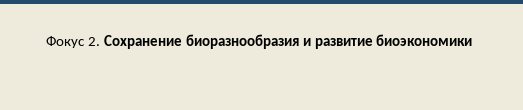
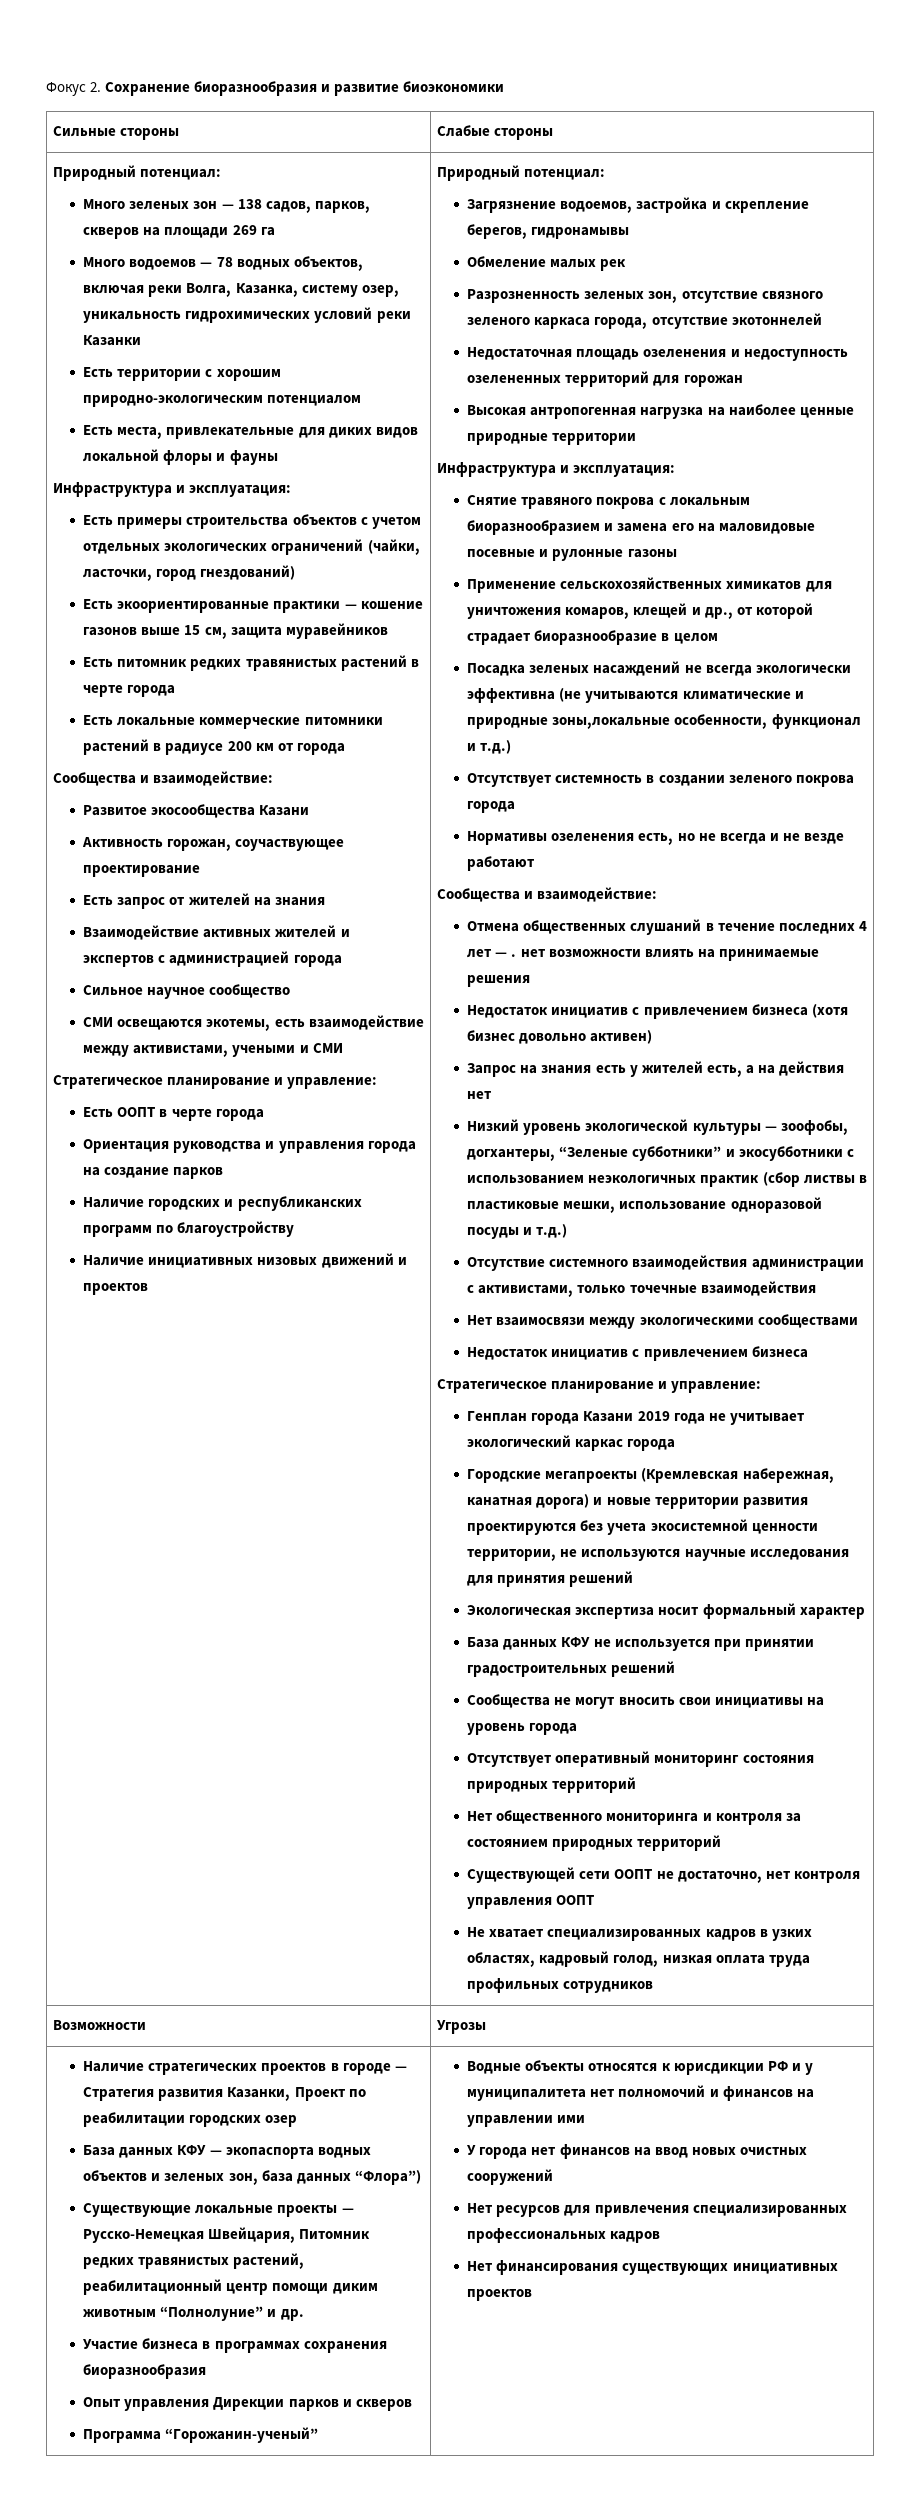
+ Сильные стороны | Слабые стороны
+ Природный потенциал:
+ Много зеленых зон — 138 садов, парков, скверов на площади 269 га
+ Много водоемов — 78 водных объектов, включая реки Волга, Казанка, систему озер, уникальность гидрохимических условий реки Казанки
+ Есть территории с хорошим природно-экологическим потенциалом
+ Есть места, привлекательные для диких видов локальной флоры и фауны
+ Инфраструктура и эксплуатация:
+ Есть примеры строительства объектов с учетом отдельных экологических ограничений (чайки, ласточки, город гнездований)
+ Есть экоориентированные практики — кошение газонов выше 15 см, защита муравейников
+ Есть питомник редких травянистых растений в черте города
+ Есть локальные коммерческие питомники растений в радиусе 200 км от города
+ Сообщества и взаимодействие:
+ Развитое экосообщества Казани
+ Активность горожан, соучаствующее проектирование
+ Есть запрос от жителей на знания
+ Взаимодействие активных жителей и экспертов с администрацией города
+ Сильное научное сообщество
+ СМИ освещаются экотемы, есть взаимодействие между активистами, учеными и СМИ
+ Стратегическое планирование и управление:
+ Есть ООПТ в черте города
+ Ориентация руководства и управления города на создание парков
+ Наличие городских и республиканских программ по благоустройству
+ Наличие инициативных низовых движений и проектов | Природный потенциал:
+ Загрязнение водоемов, застройка и скрепление берегов, гидронамывы
+ Обмеление малых рек
+ Разрозненность зеленых зон, отсутствие связного зеленого каркаса города, отсутствие экотоннелей
+ Недостаточная площадь озеленения и недоступность озелененных территорий для горожан
+ Высокая антропогенная нагрузка на наиболее ценные природные территории
+ Инфраструктура и эксплуатация:
+ Снятие травяного покрова с локальным биоразнообразием и замена его на маловидовые посевные и рулонные газоны
+ Применение сельскохозяйственных химикатов для уничтожения комаров, клещей и др., от которой страдает биоразнообразие в целом
+ Посадка зеленых насаждений не всегда экологически эффективна (не учитываются климатические и природные зоны,локальные особенности, функционал и т.д.)
+ Отсутствует системность в создании зеленого покрова города
+ Нормативы озеленения есть, но не всегда и не везде работают
+ Сообщества и взаимодействие:
+ Отмена общественных слушаний в течение последних 4 лет — . нет возможности влиять на принимаемые решения
+ Недостаток инициатив с привлечением бизнеса (хотя бизнес довольно активен)
+ Запрос на знания есть у жителей есть, а на действия нет
+ Низкий уровень экологической культуры — зоофобы, догхантеры, “Зеленые субботники” и экосубботники с использованием неэкологичных практик (сбор листвы в пластиковые мешки, использование одноразовой посуды и т.д.)
+ Отсутствие системного взаимодействия администрации с активистами, только точечные взаимодействия
+ Нет взаимосвязи между экологическими сообществами
+ Недостаток инициатив с привлечением бизнеса
+ Стратегическое планирование и управление:
+ Генплан города Казани 2019 года не учитывает экологический каркас города
+ Городские мегапроекты (Кремлевская набережная, канатная дорога) и новые территории развития проектируются без учета экосистемной ценности территории, не используются научные исследования для принятия решений
+ Экологическая экспертиза носит формальный характер
+ База данных КФУ не используется при принятии градостроительных решений
+ Сообщества не могут вносить свои инициативы на уровень города
+ Отсутствует оперативный мониторинг состояния природных территорий
+ Нет общественного мониторинга и контроля за состоянием природных территорий
+ Существующей сети ООПТ не достаточно, нет контроля управления ООПТ
+ Не хватает специализированных кадров в узких областях, кадровый голод, низкая оплата труда профильных сотрудников
+ Возможности | Угрозы
+ Наличие стратегических проектов в городе — Стратегия развития Казанки, Проект по реабилитации городских озер
+ База данных КФУ — экопаспорта водных объектов и зеленых зон, база данных “Флора”)
+ Существующие локальные проекты — Русско-Немецкая Швейцария, Питомник редких травянистых растений, реабилитационный центр помощи диким животным “Полнолуние” и др.
+ Участие бизнеса в программах сохранения биоразнообразия
+ Опыт управления Дирекции парков и скверов
+ Программа “Горожанин-ученый” | Водные объекты относятся к юрисдикции РФ и у муниципалитета нет полномочий и финансов на управлении ими
+ У города нет финансов на ввод новых очистных сооружений
+ Нет ресурсов для привлечения специализированных профессиональных кадров
+ Нет финансирования существующих инициативных проектов

